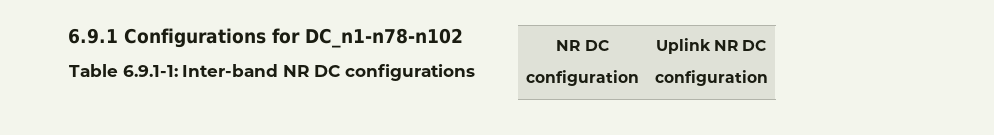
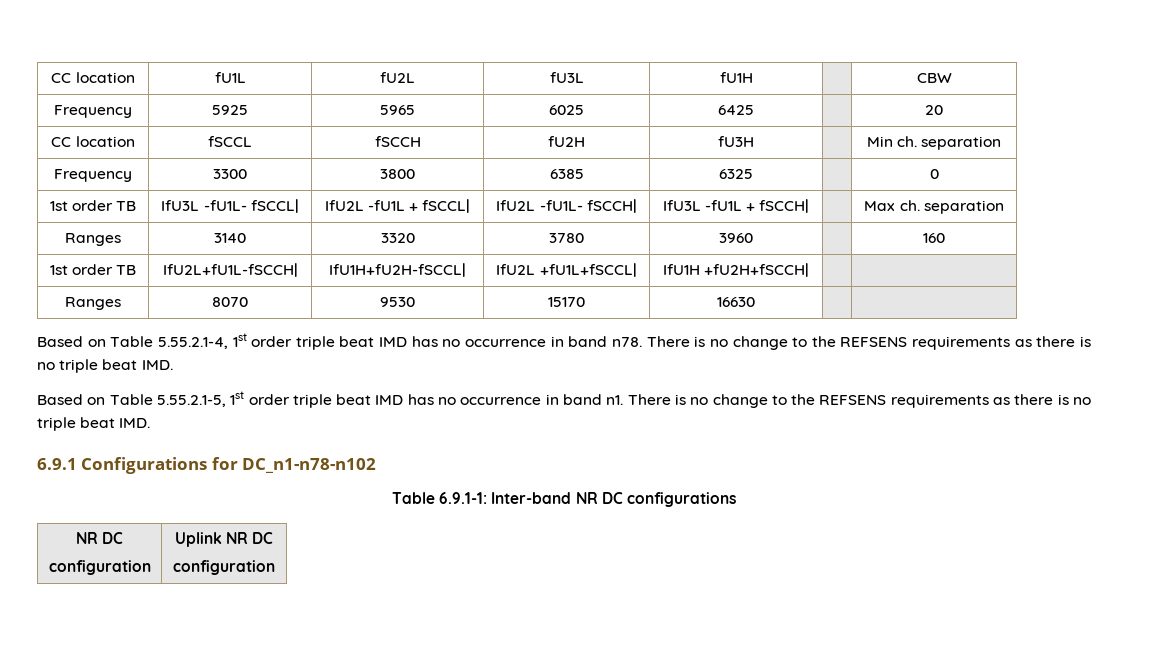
+ CC location | fU1L | fU2L | fU3L | fU1H | | CBW
+ Frequency | 5925 | 5965 | 6025 | 6425 | | 20
+ CC location | fSCCL | fSCCH | fU2H | fU3H | | Min ch. separation
+ Frequency | 3300 | 3800 | 6385 | 6325 | | 0
+ 1st order TB | IfU3L -fU1L- fSCCL| | IfU2L -fU1L + fSCCL| | IfU2L -fU1L- fSCCH| | IfU3L -fU1L + fSCCH| | | Max ch. separation
+ Ranges | 3140 | 3320 | 3780 | 3960 | | 160
+ 1st order TB | IfU2L+fU1L-fSCCH| | IfU1H+fU2H-fSCCL| | IfU2L +fU1L+fSCCL| | IfU1H +fU2H+fSCCH| | |
+ Ranges | 8070 | 9530 | 15170 | 16630 | |
+ Based on Table 5.55.2.1-4, 1st order triple beat IMD has no occurrence in band n78. There is no change to the REFSENS requirements as there is no triple beat IMD.
+ Based on Table 5.55.2.1-5, 1st order triple beat IMD has no occurrence in band n1. There is no change to the REFSENS requirements as there is no triple beat IMD.

